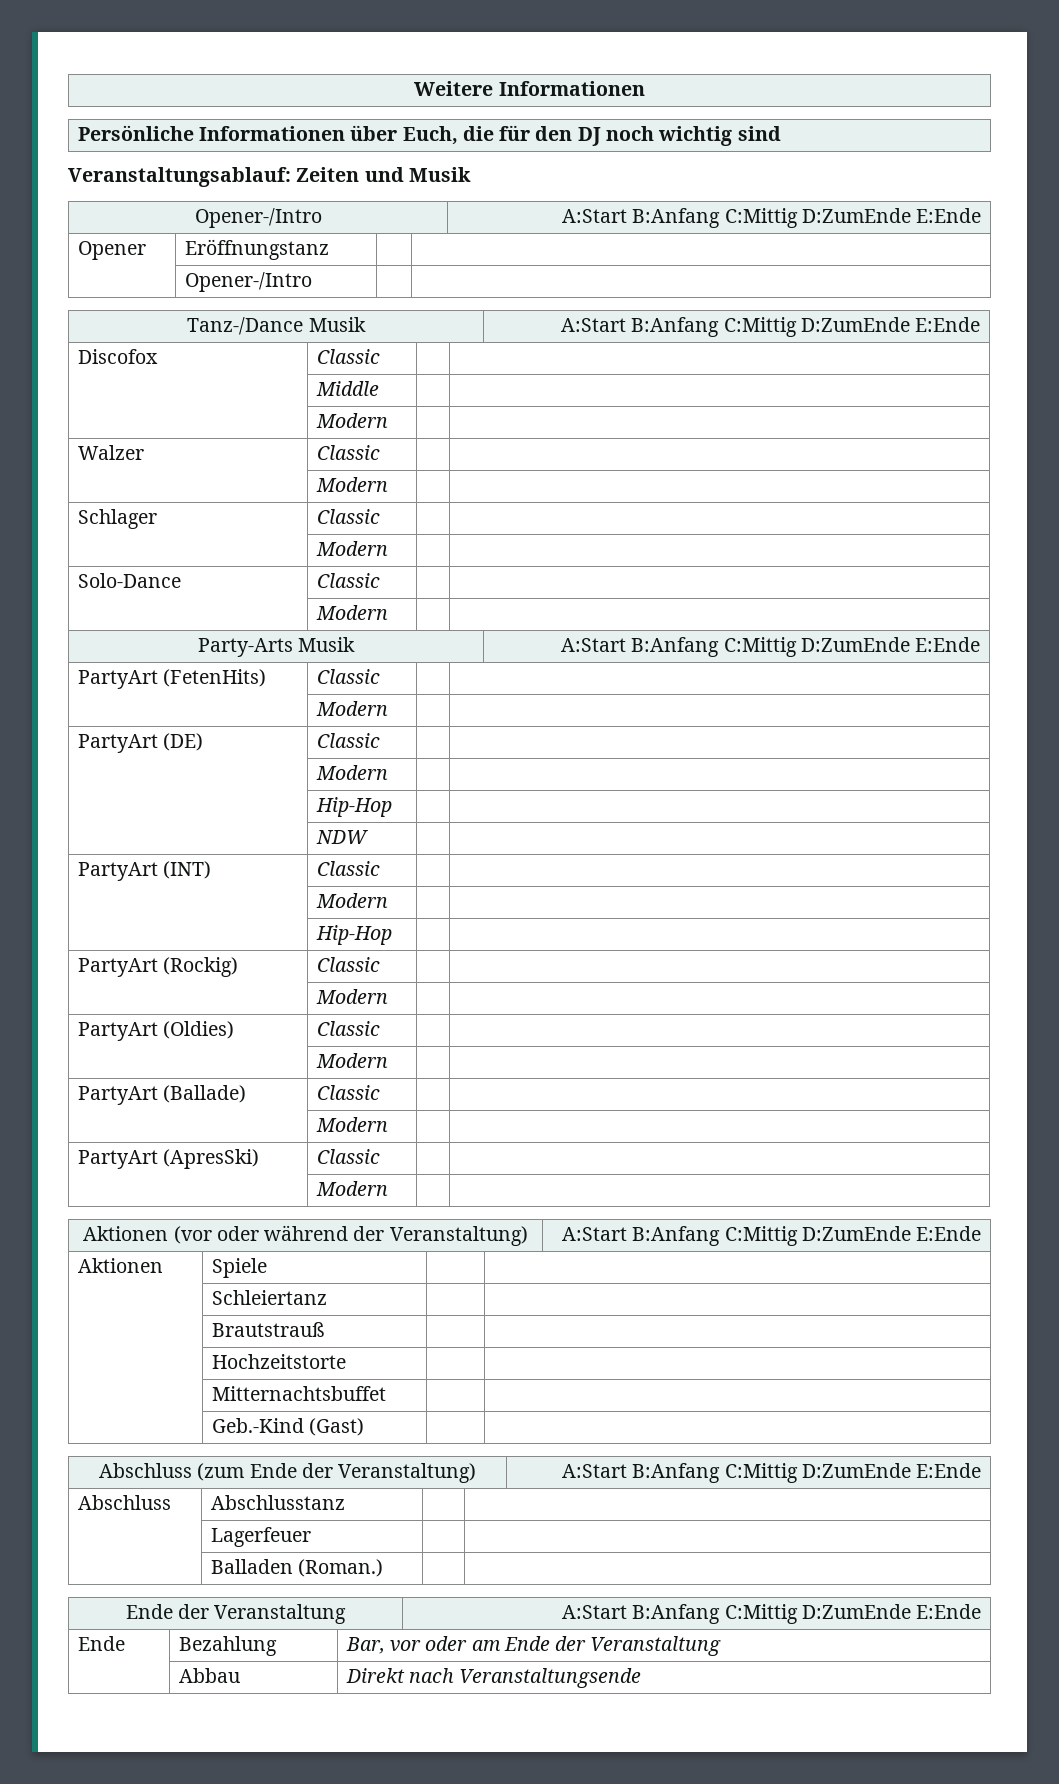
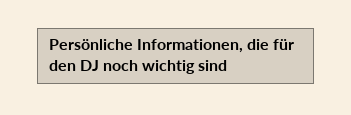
- Weitere Informationen
- Persönliche Informationen über Euch, die für den DJ noch wichtig sind
+ Persönliche Informationen, die für den DJ noch wichtig sind
- Veranstaltungsablauf: Zeiten und Musik
- Opener-/Intro | A:Start B:Anfang C:Mittig D:ZumEnde E:Ende
- Opener | Eröffnungstanz | |
- | Opener-/Intro | |
- Tanz-/Dance Musik | A:Start B:Anfang C:Mittig D:ZumEnde E:Ende
- Discofox | Classic | |
- | Middle | |
- | Modern | |
- Walzer | Classic | |
- | Modern | |
- Schlager | Classic | |
- | Modern | |
- Solo-Dance | Classic | |
- | Modern | |
- Party-Arts Musik | A:Start B:Anfang C:Mittig D:ZumEnde E:Ende
- PartyArt (FetenHits) | Classic | |
- | Modern | |
- PartyArt (DE) | Classic | |
- | Modern | |
- | Hip-Hop | |
- | NDW | |
- PartyArt (INT) | Classic | |
- | Modern | |
- | Hip-Hop | |
- PartyArt (Rockig) | Classic | |
- | Modern | |
- PartyArt (Oldies) | Classic | |
- | Modern | |
- PartyArt (Ballade) | Classic | |
- | Modern | |
- PartyArt (ApresSki) | Classic | |
- | Modern | |
- Aktionen (vor oder während der Veranstaltung) | A:Start B:Anfang C:Mittig D:ZumEnde E:Ende
- Aktionen | Spiele | |
- | Schleiertanz | |
- | Brautstrauß | |
- | Hochzeitstorte | |
- | Mitternachtsbuffet | |
- | Geb.-Kind (Gast) | |
- Abschluss (zum Ende der Veranstaltung) | A:Start B:Anfang C:Mittig D:ZumEnde E:Ende
- Abschluss | Abschlusstanz | |
- | Lagerfeuer | |
- | Balladen (Roman.) | |
- Ende der Veranstaltung | A:Start B:Anfang C:Mittig D:ZumEnde E:Ende
- Ende | Bezahlung | Bar, vor oder am Ende der Veranstaltung
- | Abbau | Direkt nach Veranstaltungsende

